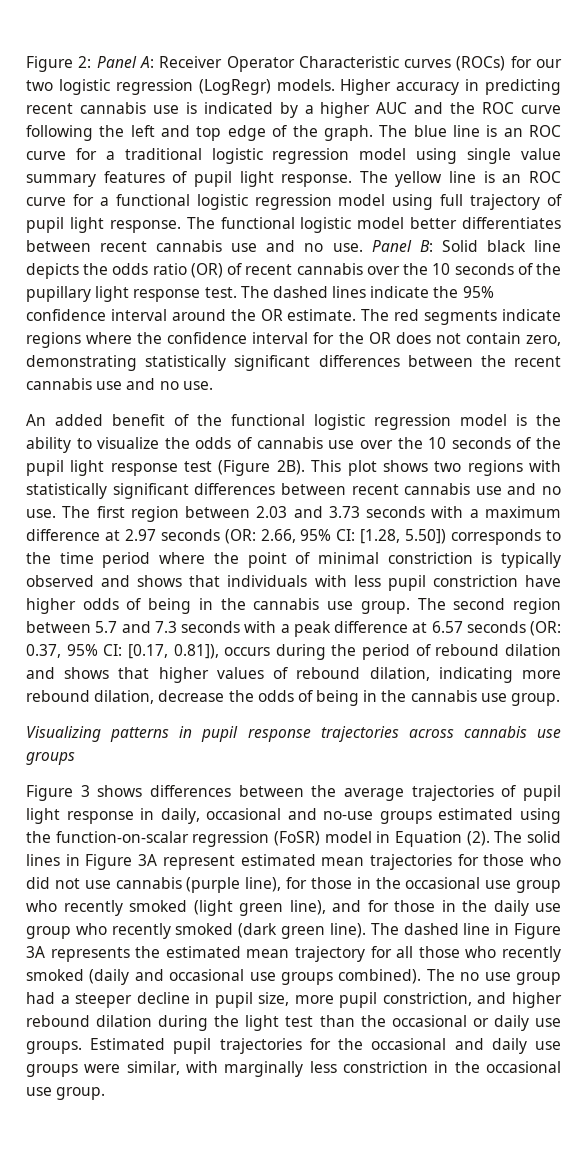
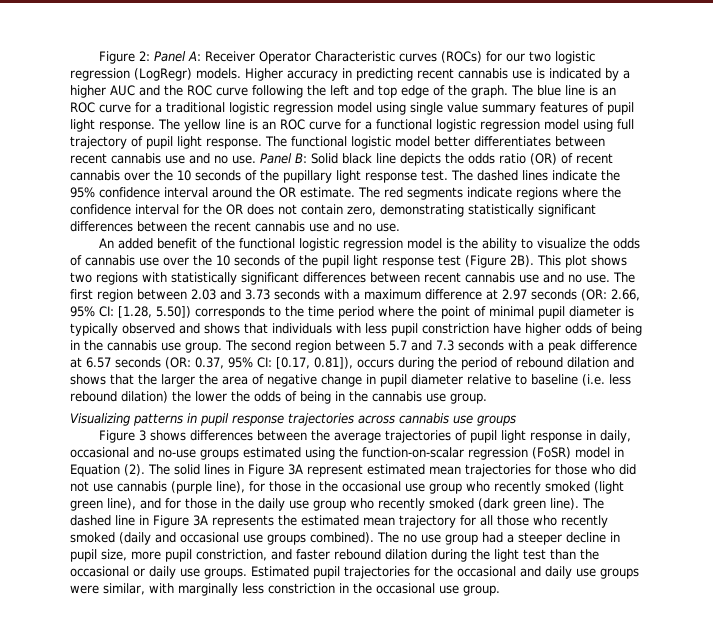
- The first region between 2.03 and 3.73 seconds with a maximum difference at 2.97 seconds (OR: 2.66, 95% CI: [1.28, 5.50]) corresponds to the time period where the point of minimal constriction is typically observed and shows that individuals with less pupil constriction have higher odds of being in the cannabis use group.
+ The first region between 2.03 and 3.73 seconds with a maximum difference at 2.97 seconds (OR: 2.66, 95% CI: [1.28, 5.50]) corresponds to the time period where the point of minimal pupil diameter is typically observed and shows that individuals with less pupil constriction have higher odds of being in the cannabis use group.
- The second region between 5.7 and 7.3 seconds with a peak difference at 6.57 seconds (OR: 0.37, 95% CI: [0.17, 0.81]), occurs during the period of rebound dilation and shows that higher values of rebound dilation, indicating more rebound dilation, decrease the odds of being in the cannabis use group.
+ The second region between 5.7 and 7.3 seconds with a peak difference at 6.57 seconds (OR: 0.37, 95% CI: [0.17, 0.81]), occurs during the period of rebound dilation and shows that the larger the area of negative change in pupil diameter relative to baseline (i.e. less rebound dilation) the lower the odds of being in the cannabis use group.
- The no use group had a steeper decline in pupil size, more pupil constriction, and higher rebound dilation during the light test than the occasional or daily use groups.
+ The no use group had a steeper decline in pupil size, more pupil constriction, and faster rebound dilation during the light test than the occasional or daily use groups.

